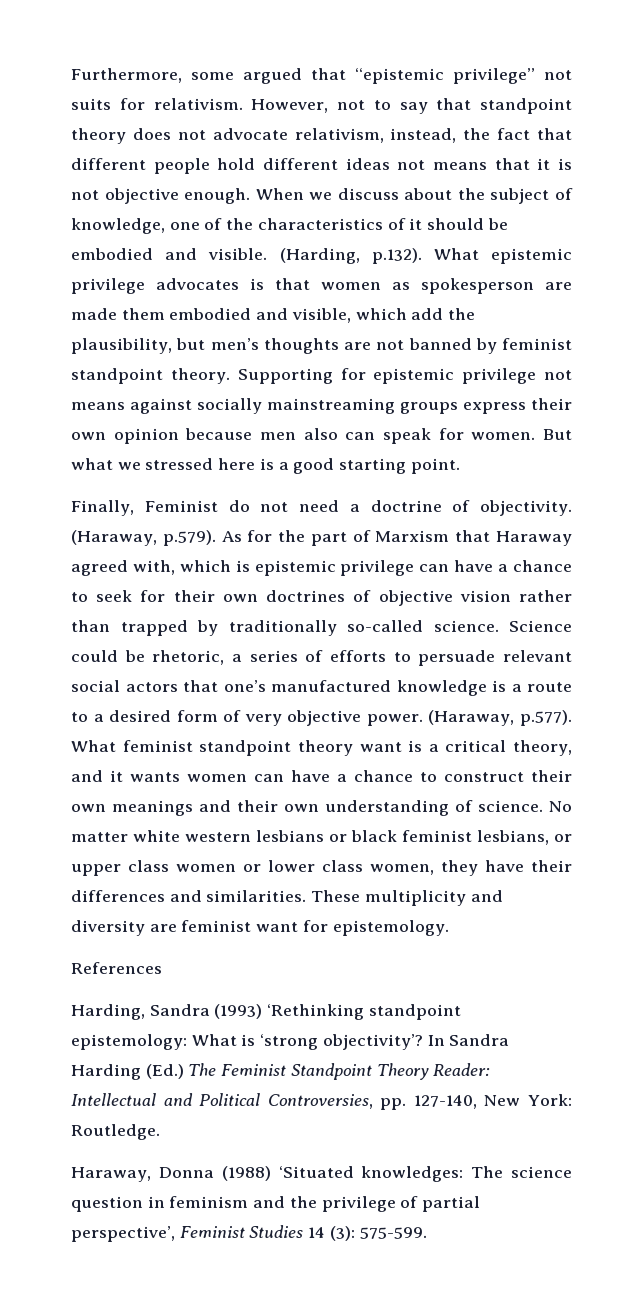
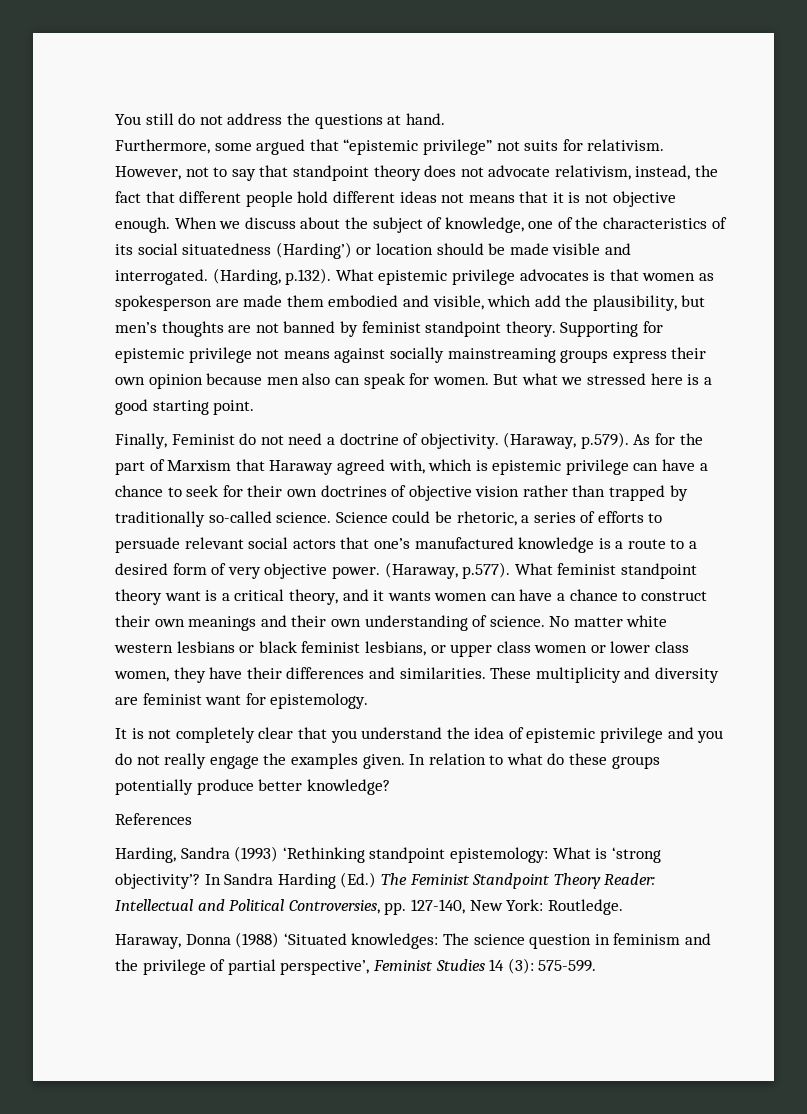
+ You still do not address the questions at hand.
- When we discuss about the subject of knowledge, one of the characteristics of it should be embodied and visible.
+ When we discuss about the subject of knowledge, one of the characteristics of its social situatedness (Harding’) or location should be made visible and interrogated.
+ It is not completely clear that you understand the idea of epistemic privilege and you do not really engage the examples given. In relation to what do these groups potentially produce better knowledge?

